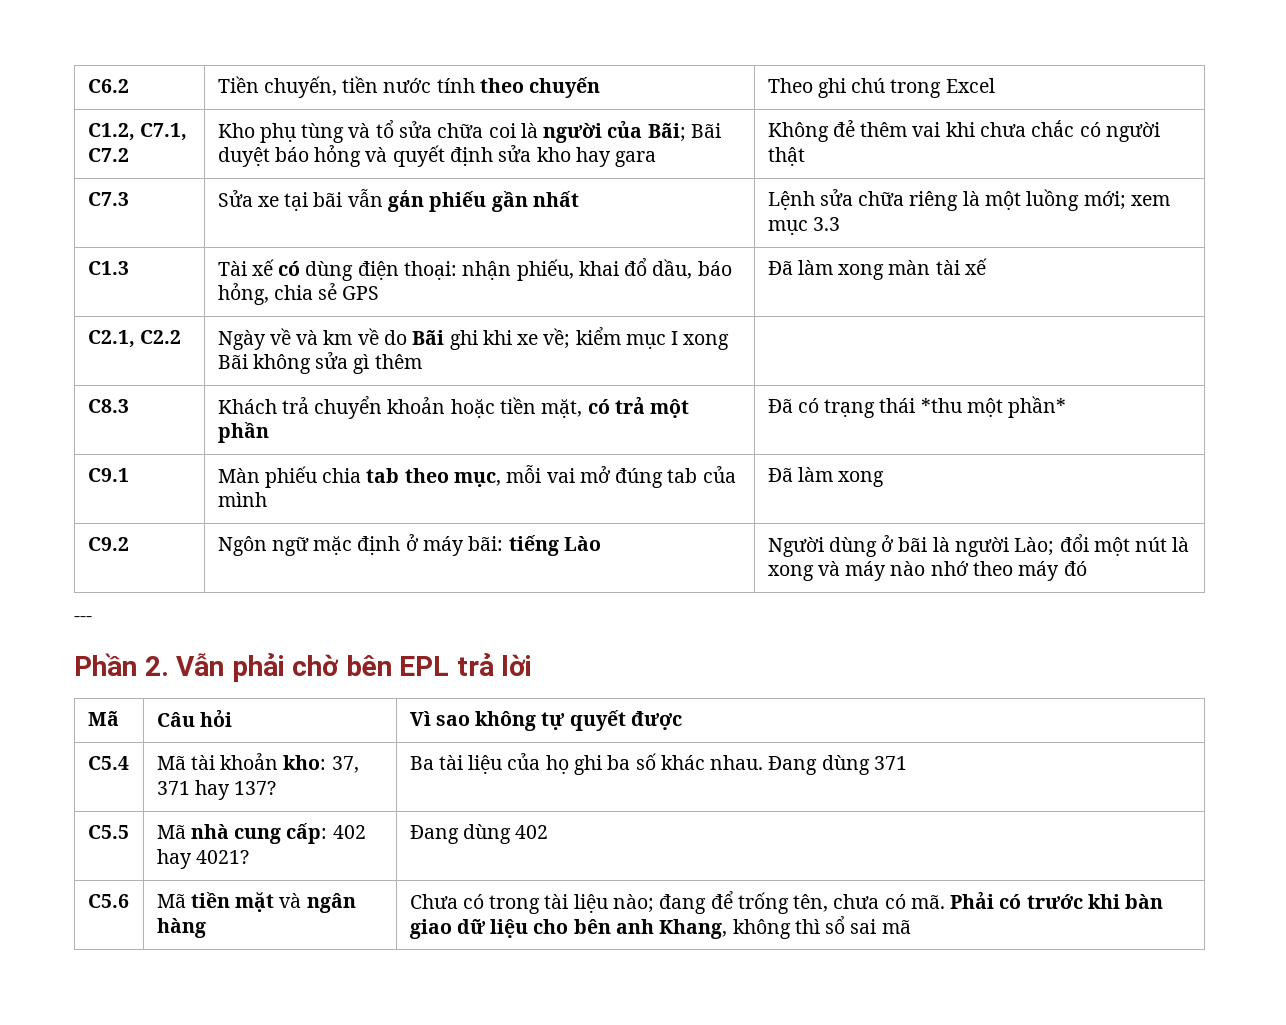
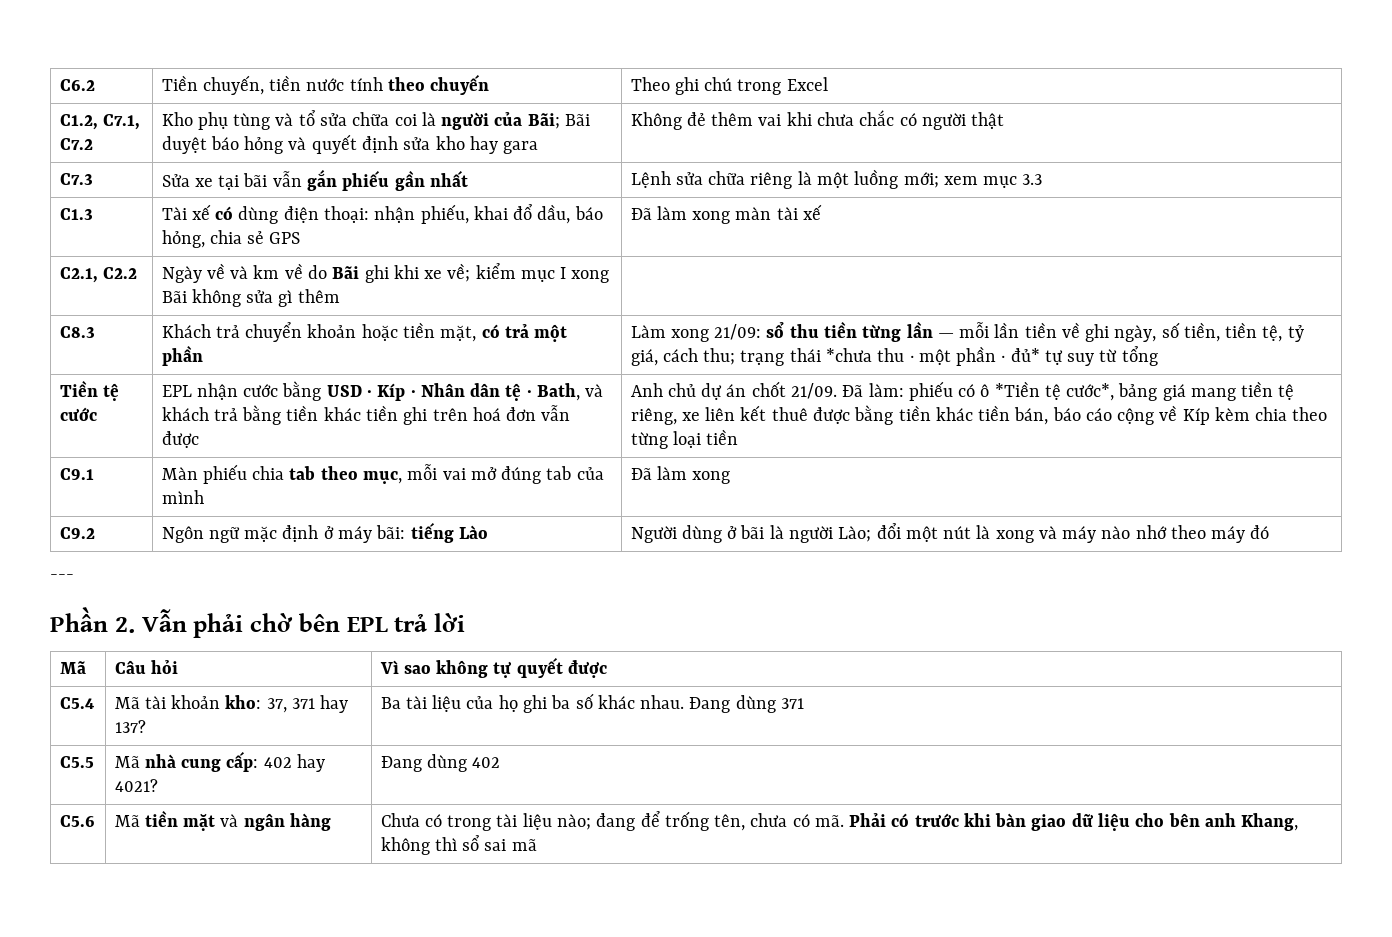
- Đã có trạng thái *thu một phần*
+ Làm xong 21/09: sổ thu tiền từng lần — mỗi lần tiền về ghi ngày, số tiền, tiền tệ, tỷ giá, cách thu; trạng thái *chưa thu · một phần · đủ* tự suy từ tổng
+ Tiền tệ cước | EPL nhận cước bằng USD · Kíp · Nhân dân tệ · Bath, và khách trả bằng tiền khác tiền ghi trên hoá đơn vẫn được | Anh chủ dự án chốt 21/09. Đã làm: phiếu có ô *Tiền tệ cước*, bảng giá mang tiền tệ riêng, xe liên kết thuê được bằng tiền khác tiền bán, báo cáo cộng về Kíp kèm chia theo từng loại tiền

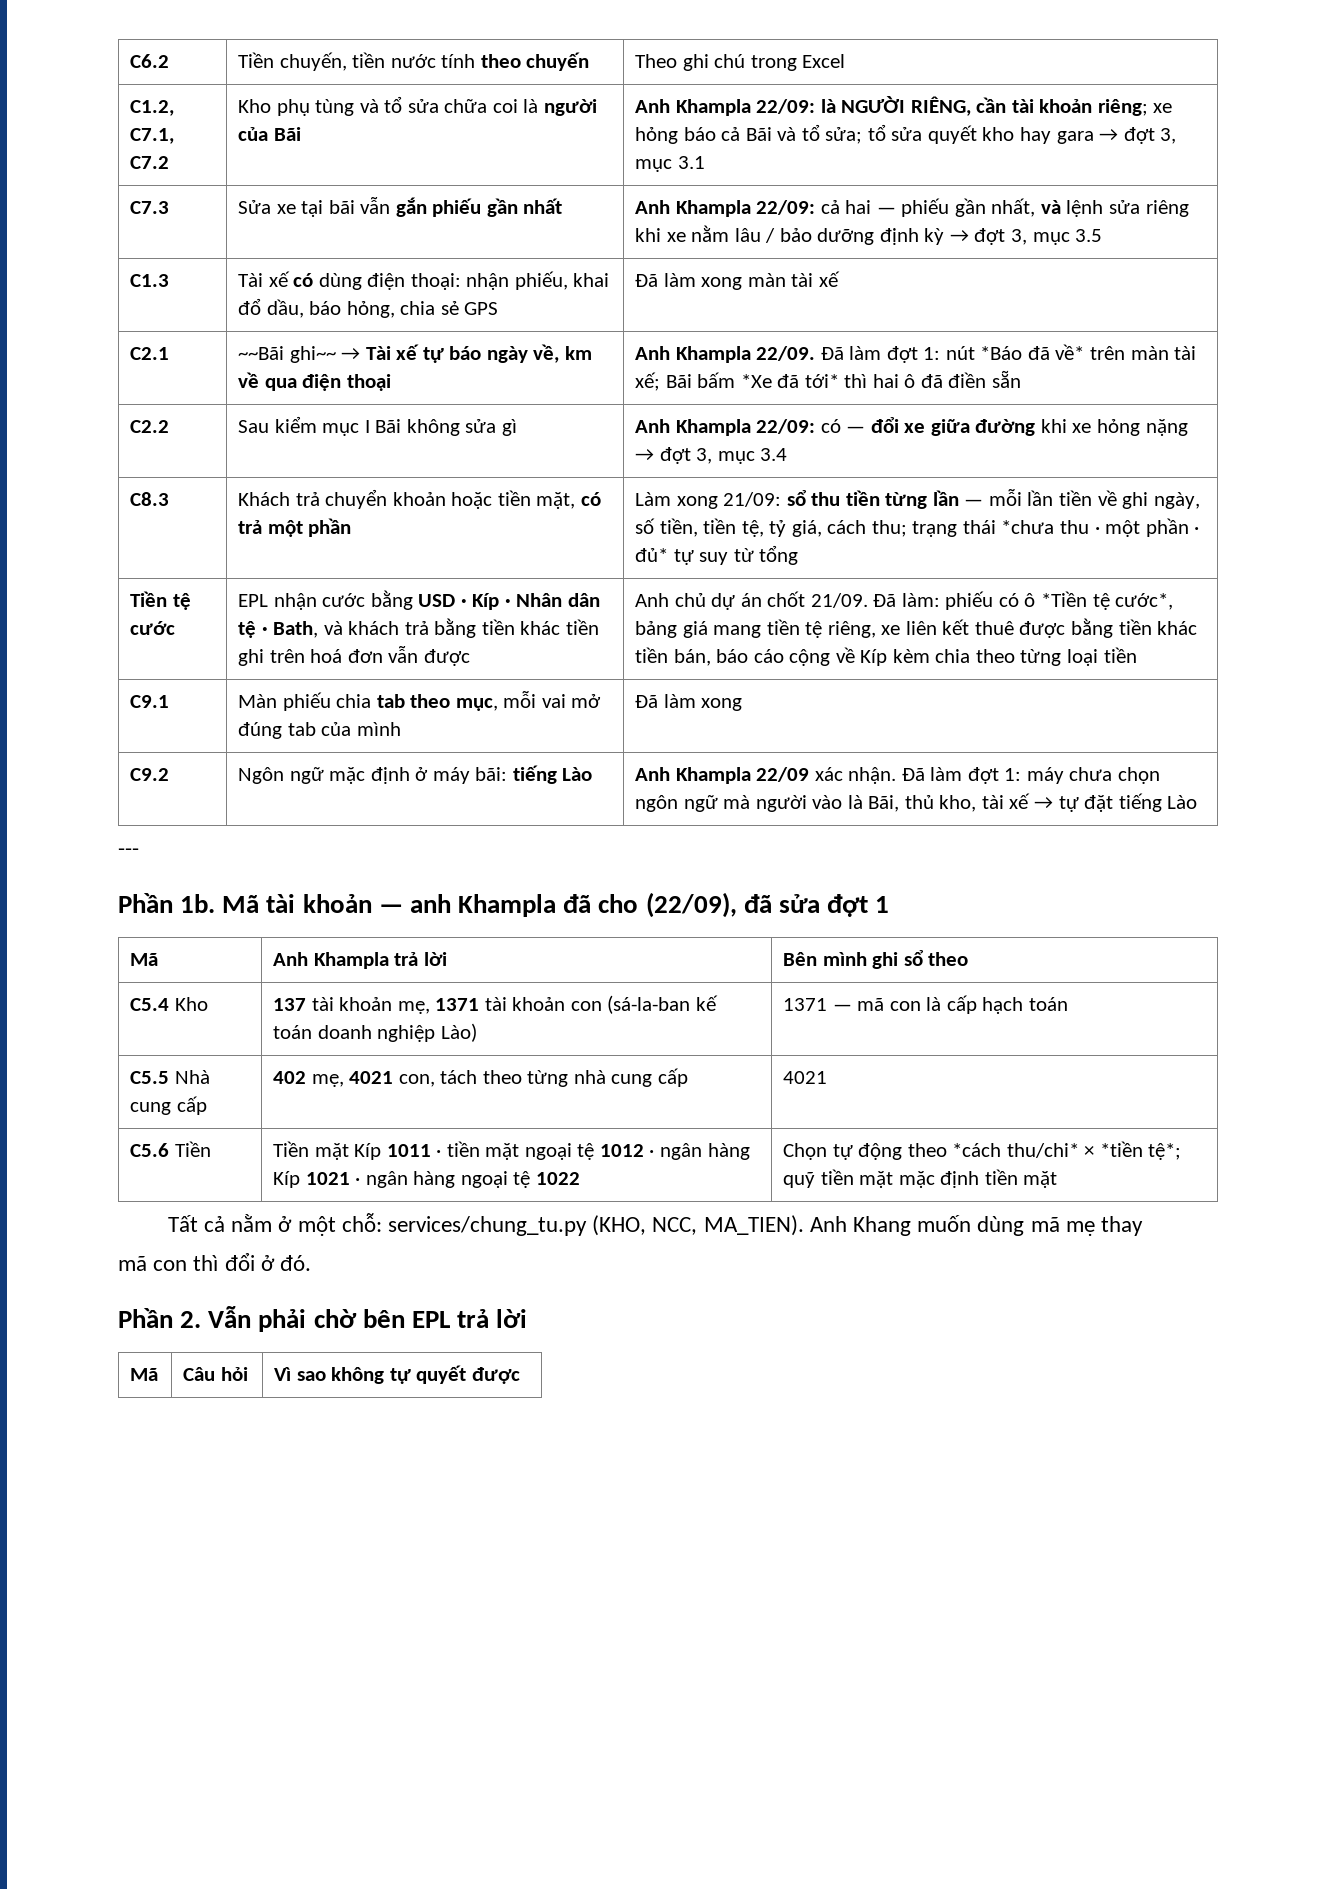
- Kho phụ tùng và tổ sửa chữa coi là người của Bãi; Bãi duyệt báo hỏng và quyết định sửa kho hay gara | Không đẻ thêm vai khi chưa chắc có người thật
+ Kho phụ tùng và tổ sửa chữa coi là người của Bãi | Anh Khampla 22/09: là NGƯỜI RIÊNG, cần tài khoản riêng; xe hỏng báo cả Bãi và tổ sửa; tổ sửa quyết kho hay gara → đợt 3, mục 3.1
- C7.3 | Sửa xe tại bãi vẫn gắn phiếu gần nhất | Lệnh sửa chữa riêng là một luồng mới; xem mục 3.3
+ C7.3 | Sửa xe tại bãi vẫn gắn phiếu gần nhất | Anh Khampla 22/09: cả hai — phiếu gần nhất, và lệnh sửa riêng khi xe nằm lâu / bảo dưỡng định kỳ → đợt 3, mục 3.5
- C2.1, C2.2 | Ngày về và km về do Bãi ghi khi xe về; kiểm mục I xong Bãi không sửa gì thêm
+ C2.1 | ~~Bãi ghi~~ → Tài xế tự báo ngày về, km về qua điện thoại | Anh Khampla 22/09. Đã làm đợt 1: nút *Báo đã về* trên màn tài xế; Bãi bấm *Xe đã tới* thì hai ô đã điền sẵn
+ C2.2 | Sau kiểm mục I Bãi không sửa gì | Anh Khampla 22/09: có — đổi xe giữa đường khi xe hỏng nặng → đợt 3, mục 3.4
- C9.2 | Ngôn ngữ mặc định ở máy bãi: tiếng Lào | Người dùng ở bãi là người Lào; đổi một nút là xong và máy nào nhớ theo máy đó
+ C9.2 | Ngôn ngữ mặc định ở máy bãi: tiếng Lào | Anh Khampla 22/09 xác nhận. Đã làm đợt 1: máy chưa chọn ngôn ngữ mà người vào là Bãi, thủ kho, tài xế → tự đặt tiếng Lào
  ---
+ Phần 1b. Mã tài khoản — anh Khampla đã cho (22/09), đã sửa đợt 1
+ Mã | Anh Khampla trả lời | Bên mình ghi sổ theo
+ C5.4 Kho | 137 tài khoản mẹ, 1371 tài khoản con (sá-la-ban kế toán doanh nghiệp Lào) | 1371 — mã con là cấp hạch toán
+ C5.5 Nhà cung cấp | 402 mẹ, 4021 con, tách theo từng nhà cung cấp | 4021
+ C5.6 Tiền | Tiền mặt Kíp 1011 · tiền mặt ngoại tệ 1012 · ngân hàng Kíp 1021 · ngân hàng ngoại tệ 1022 | Chọn tự động theo *cách thu/chi* × *tiền tệ*; quỹ tiền mặt mặc định tiền mặt
+ Tất cả nằm ở một chỗ: services/chung_tu.py (KHO, NCC, MA_TIEN). Anh Khang muốn dùng mã mẹ thay
+ mã con thì đổi ở đó.
- C5.4 | Mã tài khoản kho: 37, 371 hay 137? | Ba tài liệu của họ ghi ba số khác nhau. Đang dùng 371
- C5.5 | Mã nhà cung cấp: 402 hay 4021? | Đang dùng 402
- C5.6 | Mã tiền mặt và ngân hàng | Chưa có trong tài liệu nào; đang để trống tên, chưa có mã. Phải có trước khi bàn giao dữ liệu cho bên anh Khang, không thì sổ sai mã

